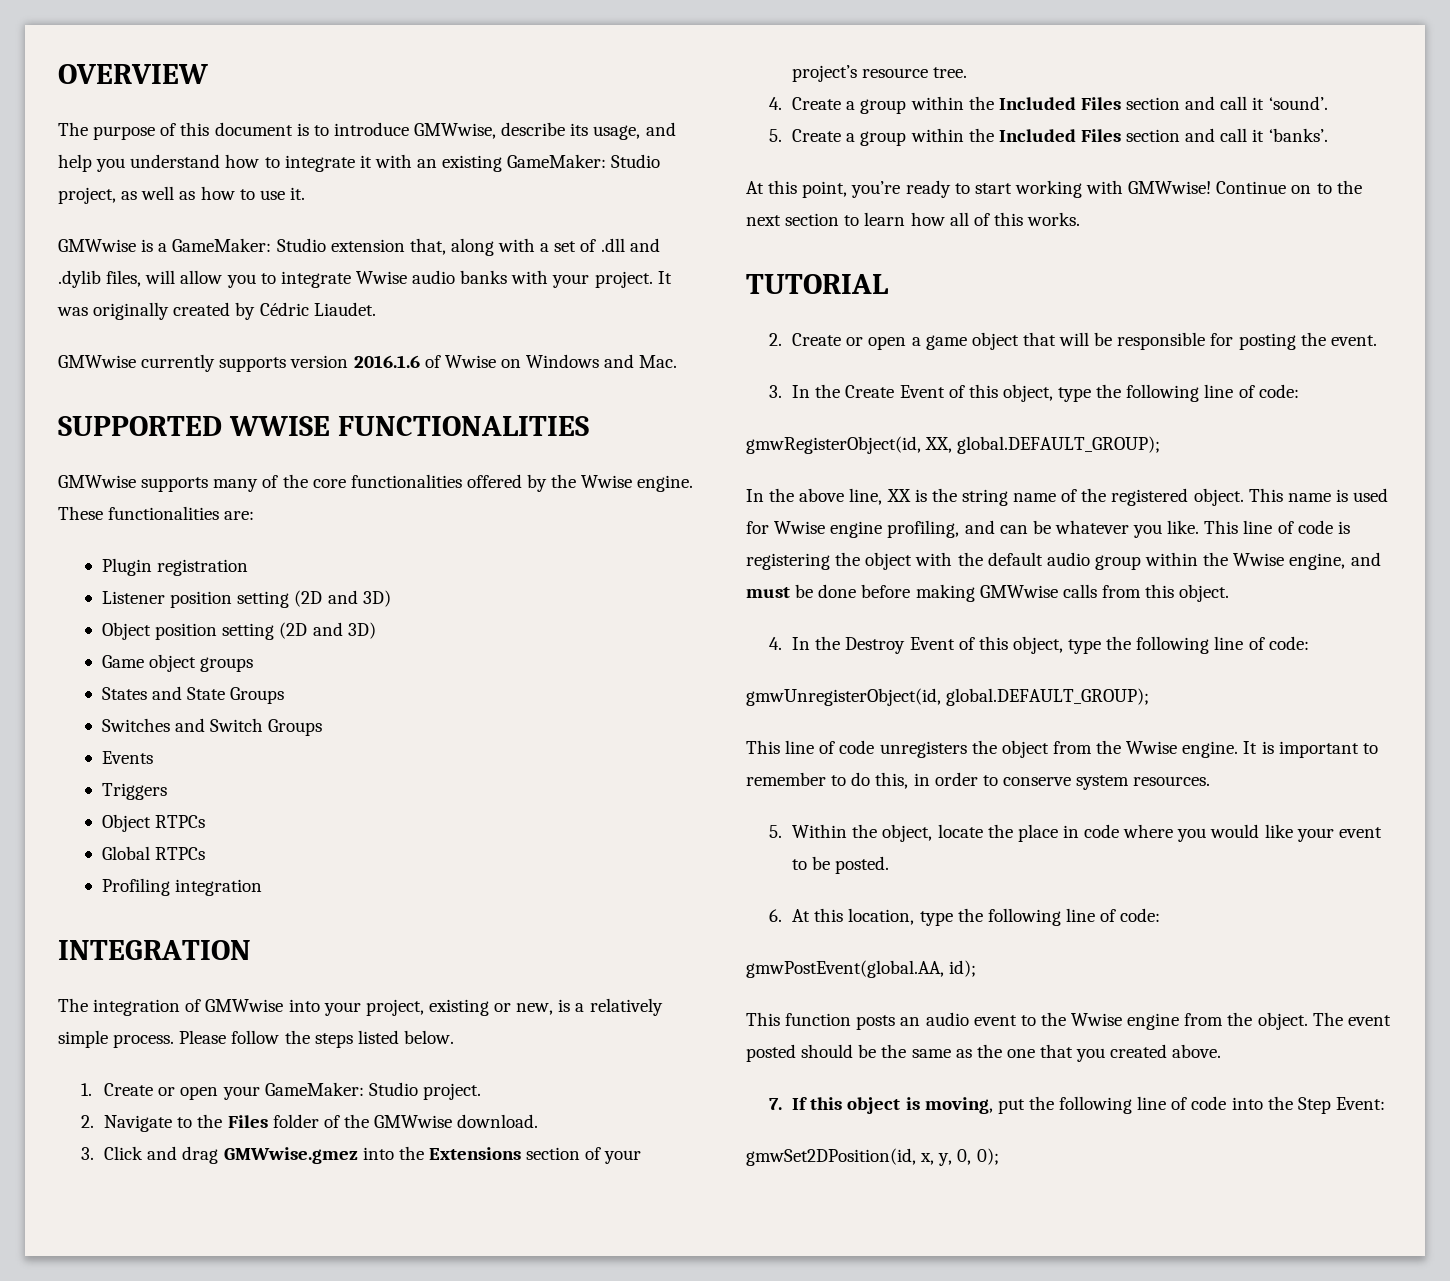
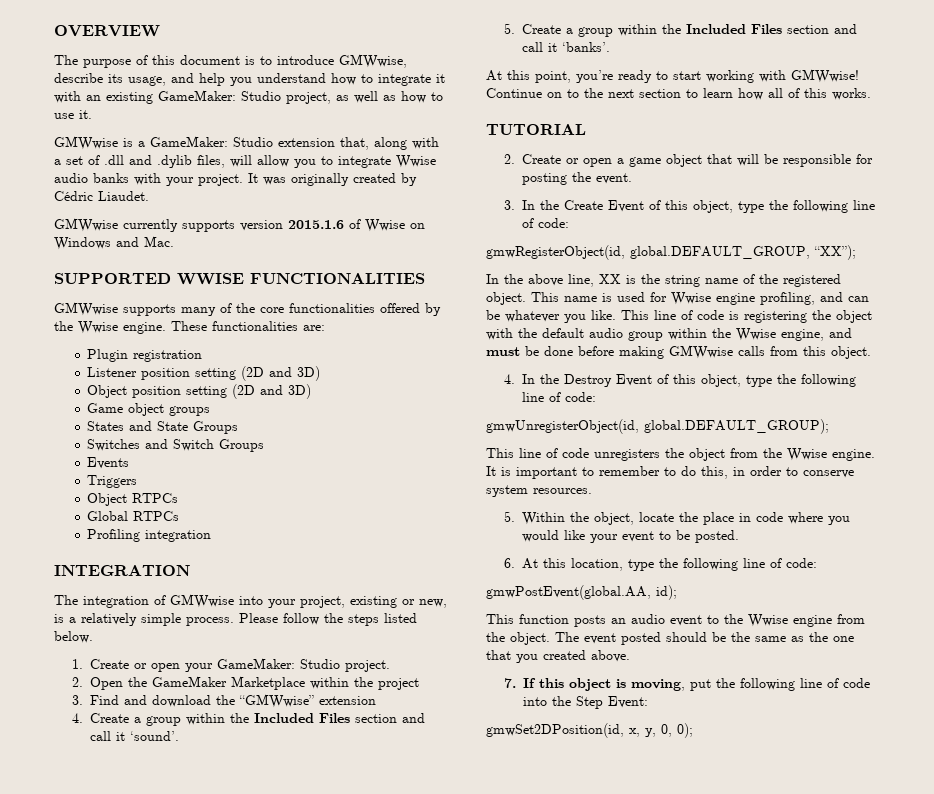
- GMWwise currently supports version 2016.1.6 of Wwise on Windows and Mac.
+ GMWwise currently supports version 2015.1.6 of Wwise on Windows and Mac.
- 2. Navigate to the Files folder of the GMWwise download.
- 3. Click and drag GMWwise.gmez into the Extensions section of your project’s resource tree.
+ 2. Open the GameMaker Marketplace within the project
+ 3. Find and download the “GMWwise” extension
- gmwRegisterObject(id, XX, global.DEFAULT_GROUP);
+ gmwRegisterObject(id, global.DEFAULT_GROUP, “XX”);

